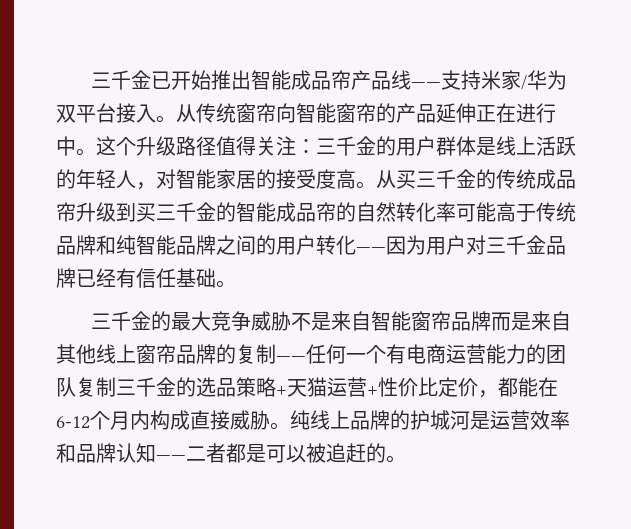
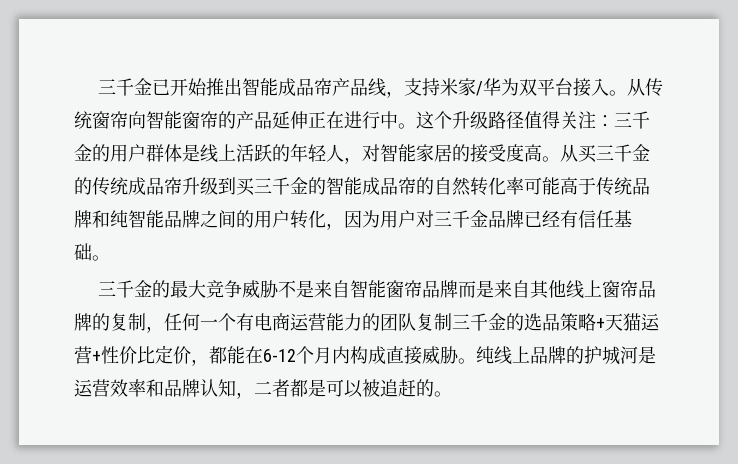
- 三千金已开始推出智能成品帘产品线——支持米家/华为双平台接入。
+ 三千金已开始推出智能成品帘产品线，支持米家/华为双平台接入。
- 从买三千金的传统成品帘升级到买三千金的智能成品帘的自然转化率可能高于传统品牌和纯智能品牌之间的用户转化——因为用户对三千金品牌已经有信任基础。
+ 从买三千金的传统成品帘升级到买三千金的智能成品帘的自然转化率可能高于传统品牌和纯智能品牌之间的用户转化，因为用户对三千金品牌已经有信任基础。
- 三千金的最大竞争威胁不是来自智能窗帘品牌而是来自其他线上窗帘品牌的复制——任何一个有电商运营能力的团队复制三千金的选品策略+天猫运营+性价比定价，都能在6-12个月内构成直接威胁。
+ 三千金的最大竞争威胁不是来自智能窗帘品牌而是来自其他线上窗帘品牌的复制，任何一个有电商运营能力的团队复制三千金的选品策略+天猫运营+性价比定价，都能在6-12个月内构成直接威胁。
- 纯线上品牌的护城河是运营效率和品牌认知——二者都是可以被追赶的。
+ 纯线上品牌的护城河是运营效率和品牌认知，二者都是可以被追赶的。

